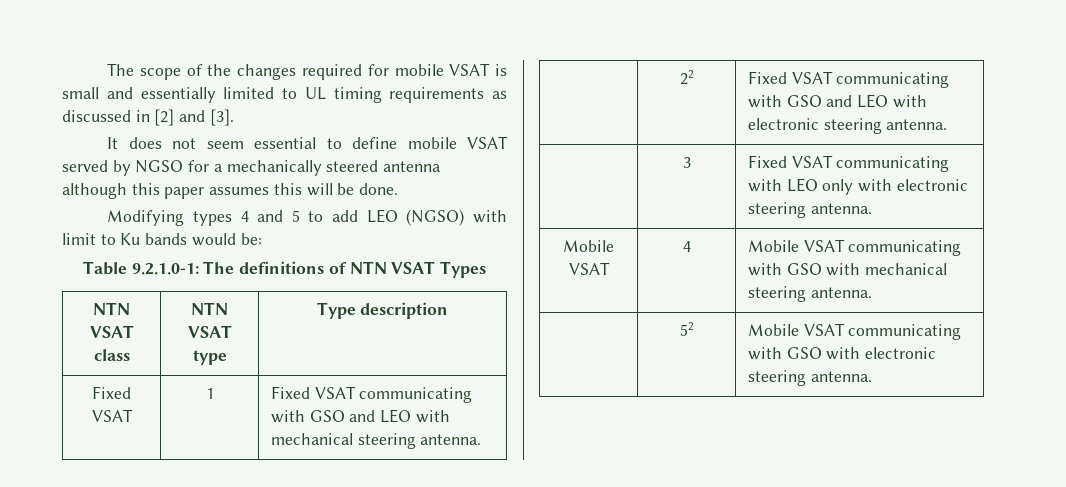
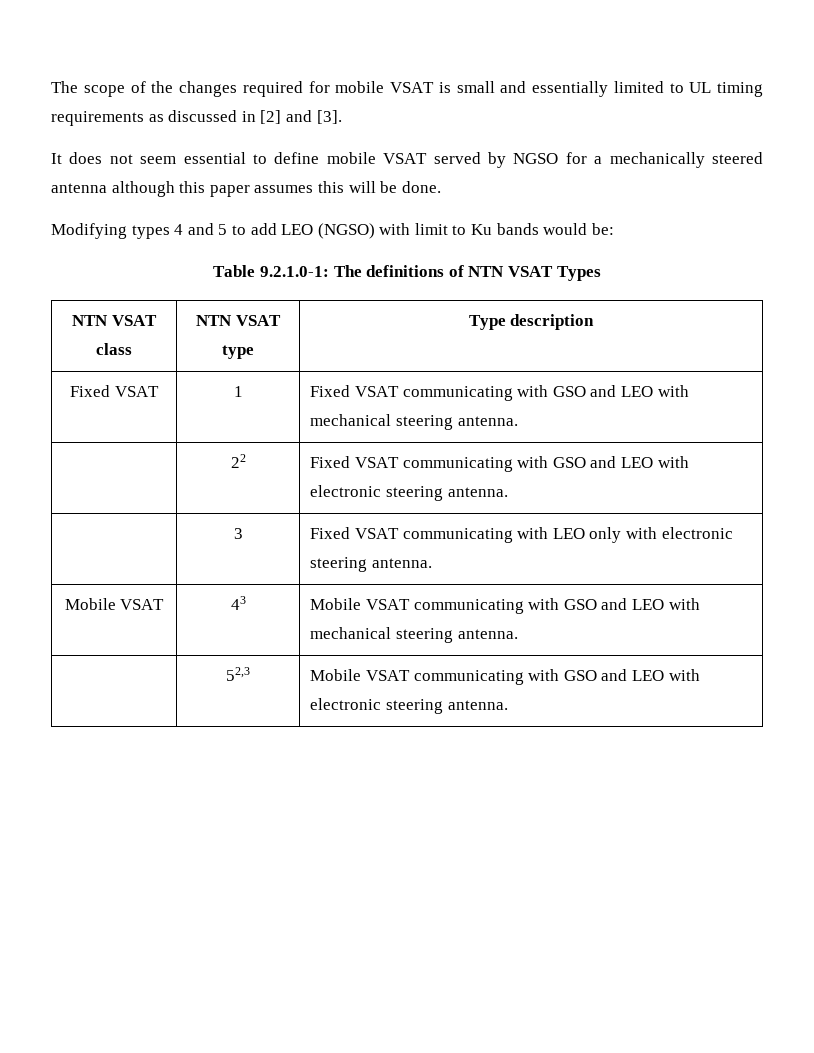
- Mobile VSAT | 4 | Mobile VSAT communicating with GSO with mechanical steering antenna.
- | 52 | Mobile VSAT communicating with GSO with electronic steering antenna.
+ Mobile VSAT | 43 | Mobile VSAT communicating with GSO and LEO with mechanical steering antenna.
+ | 52,3 | Mobile VSAT communicating with GSO and LEO with electronic steering antenna.

